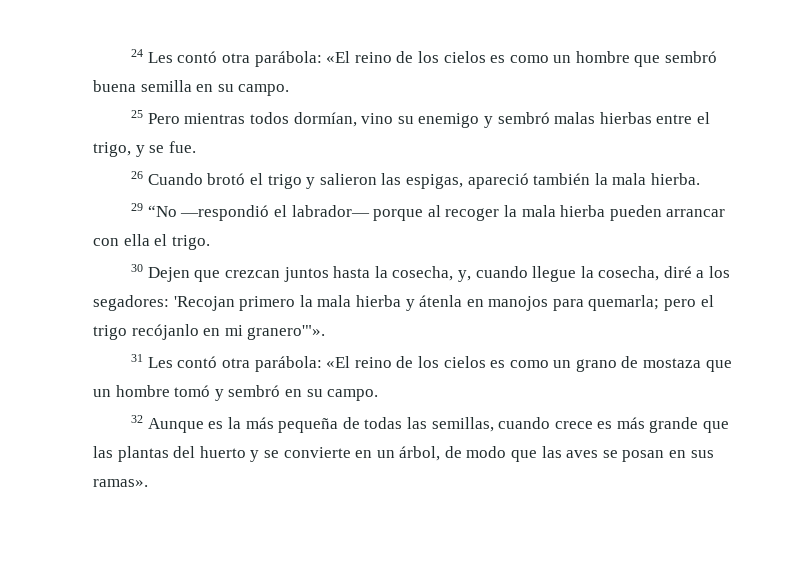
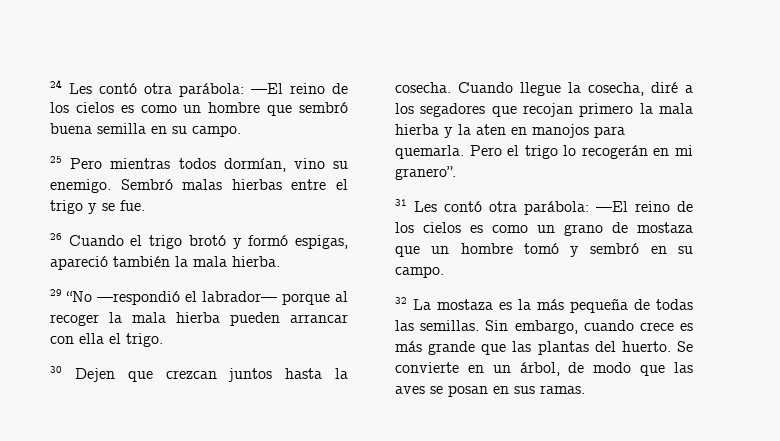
- 24 Les contó otra parábola: «El reino de los cielos es como un hombre que sembró buena semilla en su campo.
+ 24 Les contó otra parábola: —El reino de los cielos es como un hombre que sembró buena semilla en su campo.
- 25 Pero mientras todos dormían, vino su enemigo y sembró malas hierbas entre el trigo, y se fue.
+ 25 Pero mientras todos dormían, vino su enemigo. Sembró malas hierbas entre el trigo y se fue.
- 26 Cuando brotó el trigo y salieron las espigas, apareció también la mala hierba.
+ 26 Cuando el trigo brotó y formó espigas, apareció también la mala hierba.
- 30 Dejen que crezcan juntos hasta la cosecha, y, cuando llegue la cosecha, diré a los segadores: 'Recojan primero la mala hierba y átenla en manojos para quemarla; pero el trigo recójanlo en mi granero'"».
+ 30 Dejen que crezcan juntos hasta la cosecha. Cuando llegue la cosecha, diré a los segadores que recojan primero la mala hierba y la aten en manojos para quemarla. Pero el trigo lo recogerán en mi granero”.
- 31 Les contó otra parábola: «El reino de los cielos es como un grano de mostaza que un hombre tomó y sembró en su campo.
+ 31 Les contó otra parábola: —El reino de los cielos es como un grano de mostaza que un hombre tomó y sembró en su campo.
- 32 Aunque es la más pequeña de todas las semillas, cuando crece es más grande que las plantas del huerto y se convierte en un árbol, de modo que las aves se posan en sus ramas».
+ 32 La mostaza es la más pequeña de todas las semillas. Sin embargo, cuando crece es más grande que las plantas del huerto. Se convierte en un árbol, de modo que las aves se posan en sus ramas.

